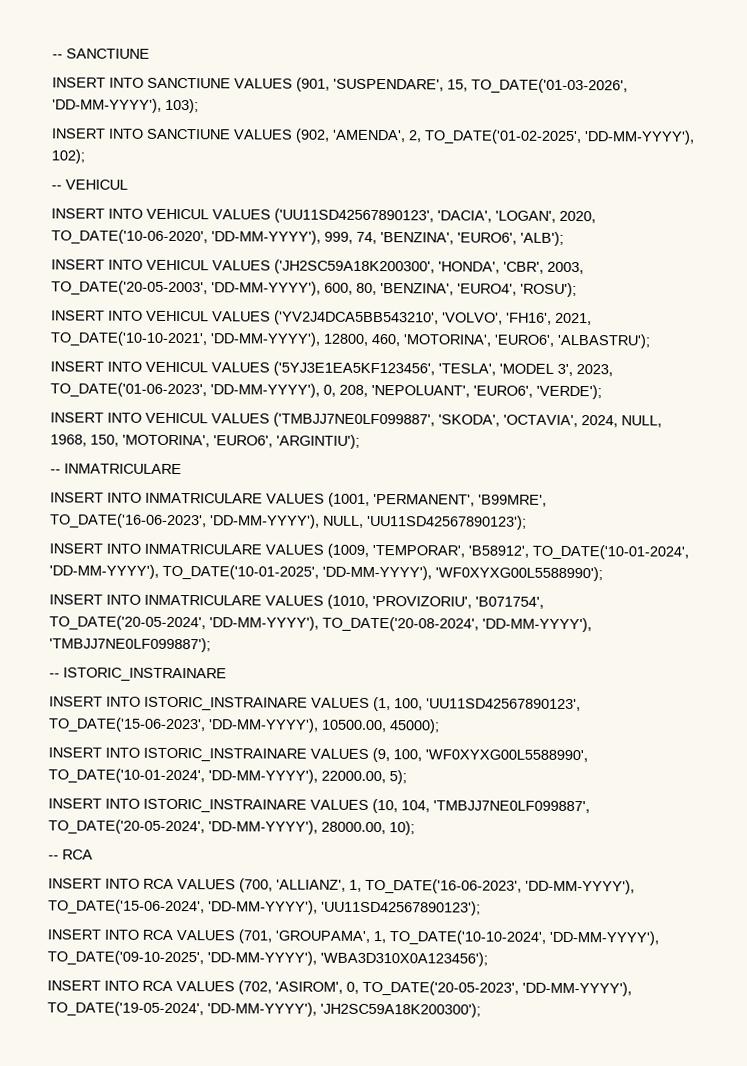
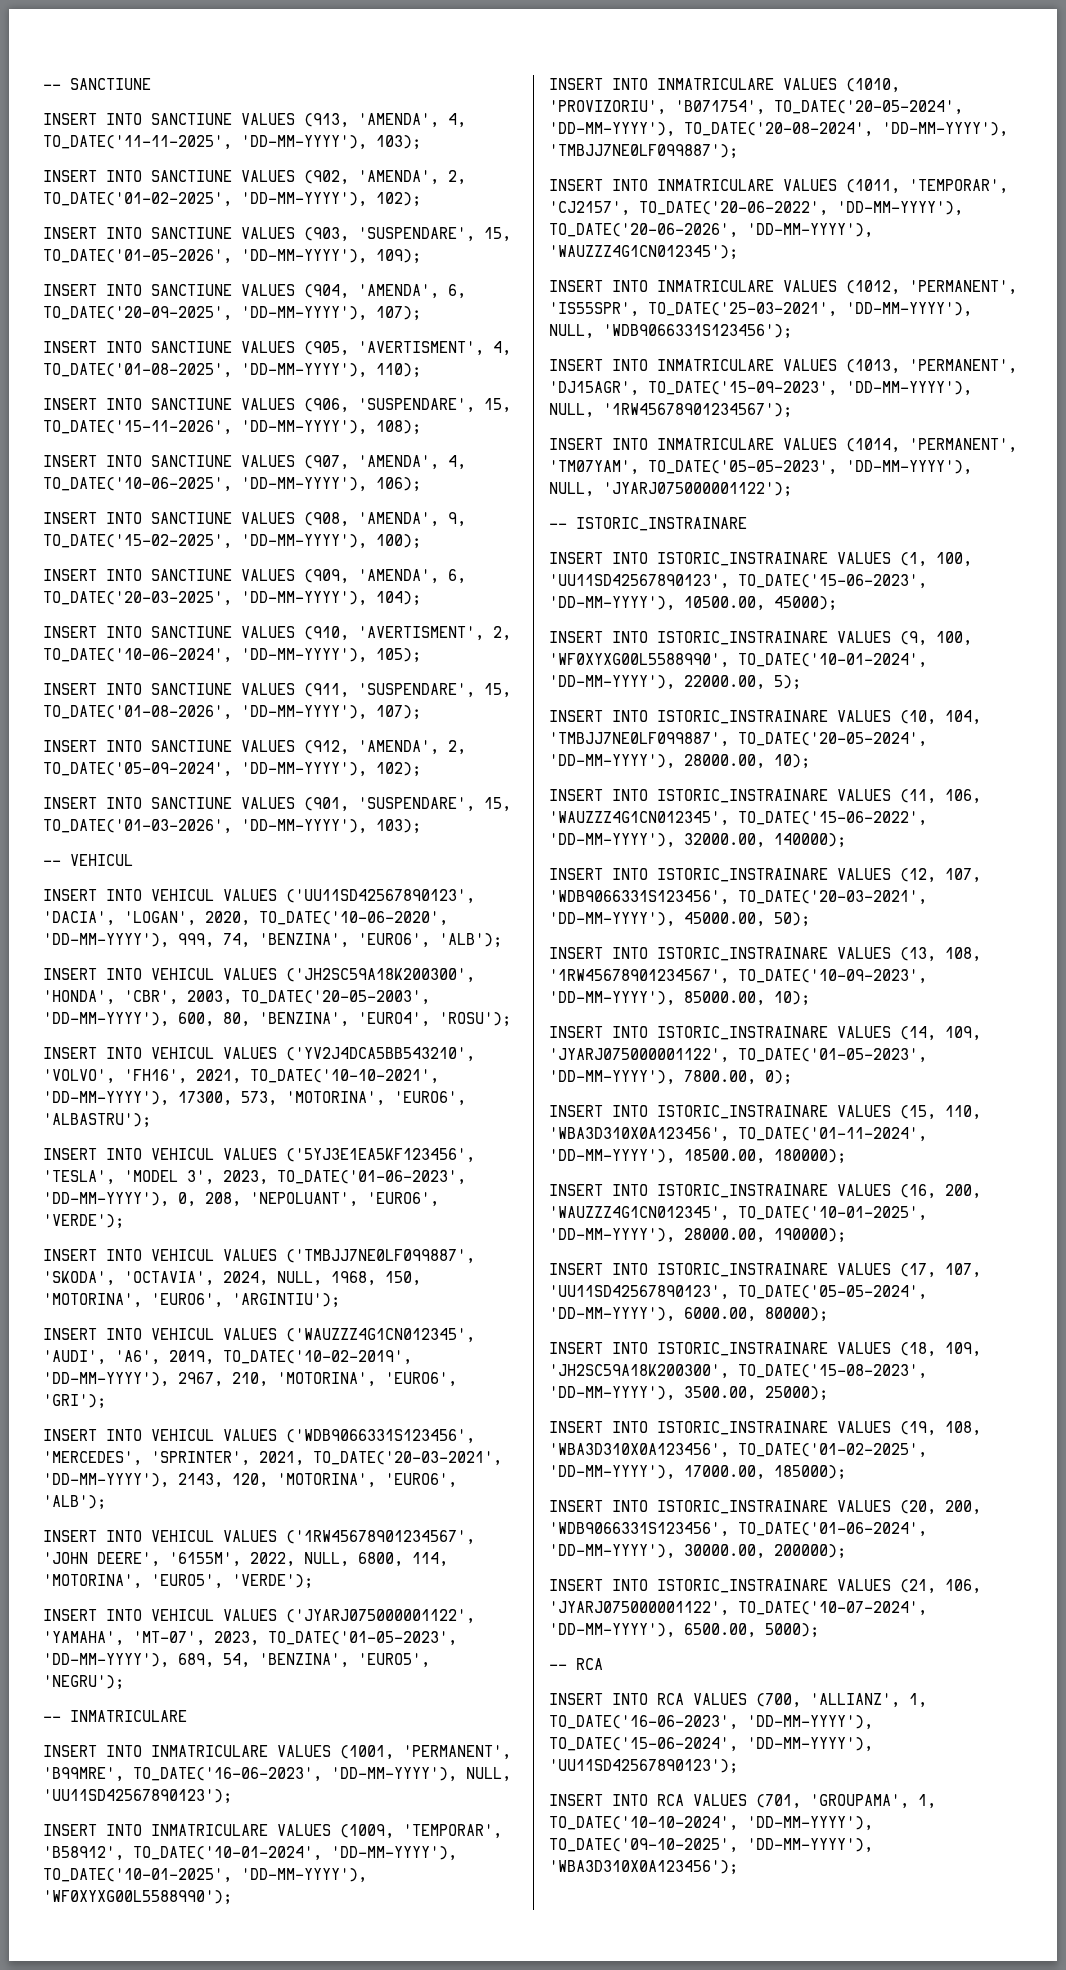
- INSERT INTO SANCTIUNE VALUES (901, 'SUSPENDARE', 15, TO_DATE('01-03-2026', 'DD-MM-YYYY'), 103);
+ INSERT INTO SANCTIUNE VALUES (913, 'AMENDA', 4, TO_DATE('11-11-2025', 'DD-MM-YYYY'), 103);
+ INSERT INTO SANCTIUNE VALUES (903, 'SUSPENDARE', 15, TO_DATE('01-05-2026', 'DD-MM-YYYY'), 109);
+ INSERT INTO SANCTIUNE VALUES (904, 'AMENDA', 6, TO_DATE('20-09-2025', 'DD-MM-YYYY'), 107);
+ INSERT INTO SANCTIUNE VALUES (905, 'AVERTISMENT', 4, TO_DATE('01-08-2025', 'DD-MM-YYYY'), 110);
+ INSERT INTO SANCTIUNE VALUES (906, 'SUSPENDARE', 15, TO_DATE('15-11-2026', 'DD-MM-YYYY'), 108);
+ INSERT INTO SANCTIUNE VALUES (907, 'AMENDA', 4, TO_DATE('10-06-2025', 'DD-MM-YYYY'), 106);
+ INSERT INTO SANCTIUNE VALUES (908, 'AMENDA', 9, TO_DATE('15-02-2025', 'DD-MM-YYYY'), 100);
+ INSERT INTO SANCTIUNE VALUES (909, 'AMENDA', 6, TO_DATE('20-03-2025', 'DD-MM-YYYY'), 104);
+ INSERT INTO SANCTIUNE VALUES (910, 'AVERTISMENT', 2, TO_DATE('10-06-2024', 'DD-MM-YYYY'), 105);
+ INSERT INTO SANCTIUNE VALUES (911, 'SUSPENDARE', 15, TO_DATE('01-08-2026', 'DD-MM-YYYY'), 107);
+ INSERT INTO SANCTIUNE VALUES (912, 'AMENDA', 2, TO_DATE('05-09-2024', 'DD-MM-YYYY'), 102);
+ INSERT INTO SANCTIUNE VALUES (901, 'SUSPENDARE', 15, TO_DATE('01-03-2026', 'DD-MM-YYYY'), 103);
- INSERT INTO VEHICUL VALUES ('YV2J4DCA5BB543210', 'VOLVO', 'FH16', 2021, TO_DATE('10-10-2021', 'DD-MM-YYYY'), 12800, 460, 'MOTORINA', 'EURO6', 'ALBASTRU');
+ INSERT INTO VEHICUL VALUES ('YV2J4DCA5BB543210', 'VOLVO', 'FH16', 2021, TO_DATE('10-10-2021', 'DD-MM-YYYY'), 17300, 573, 'MOTORINA', 'EURO6', 'ALBASTRU');
+ INSERT INTO VEHICUL VALUES ('WAUZZZ4G1CN012345', 'AUDI', 'A6', 2019, TO_DATE('10-02-2019', 'DD-MM-YYYY'), 2967, 210, 'MOTORINA', 'EURO6', 'GRI');
+ INSERT INTO VEHICUL VALUES ('WDB9066331S123456', 'MERCEDES', 'SPRINTER', 2021, TO_DATE('20-03-2021', 'DD-MM-YYYY'), 2143, 120, 'MOTORINA', 'EURO6', 'ALB');
+ INSERT INTO VEHICUL VALUES ('1RW45678901234567', 'JOHN DEERE', '6155M', 2022, NULL, 6800, 114, 'MOTORINA', 'EURO5', 'VERDE');
+ INSERT INTO VEHICUL VALUES ('JYARJ075000001122', 'YAMAHA', 'MT-07', 2023, TO_DATE('01-05-2023', 'DD-MM-YYYY'), 689, 54, 'BENZINA', 'EURO5', 'NEGRU');
+ INSERT INTO INMATRICULARE VALUES (1011, 'TEMPORAR', 'CJ2157', TO_DATE('20-06-2022', 'DD-MM-YYYY'), TO_DATE('20-06-2026', 'DD-MM-YYYY'), 'WAUZZZ4G1CN012345');
+ INSERT INTO INMATRICULARE VALUES (1012, 'PERMANENT', 'IS55SPR', TO_DATE('25-03-2021', 'DD-MM-YYYY'), NULL, 'WDB9066331S123456');
+ INSERT INTO INMATRICULARE VALUES (1013, 'PERMANENT', 'DJ15AGR', TO_DATE('15-09-2023', 'DD-MM-YYYY'), NULL, '1RW45678901234567');
+ INSERT INTO INMATRICULARE VALUES (1014, 'PERMANENT', 'TM07YAM', TO_DATE('05-05-2023', 'DD-MM-YYYY'), NULL, 'JYARJ075000001122');
+ INSERT INTO ISTORIC_INSTRAINARE VALUES (11, 106, 'WAUZZZ4G1CN012345', TO_DATE('15-06-2022', 'DD-MM-YYYY'), 32000.00, 140000);
+ INSERT INTO ISTORIC_INSTRAINARE VALUES (12, 107, 'WDB9066331S123456', TO_DATE('20-03-2021', 'DD-MM-YYYY'), 45000.00, 50);
+ INSERT INTO ISTORIC_INSTRAINARE VALUES (13, 108, '1RW45678901234567', TO_DATE('10-09-2023', 'DD-MM-YYYY'), 85000.00, 10);
+ INSERT INTO ISTORIC_INSTRAINARE VALUES (14, 109, 'JYARJ075000001122', TO_DATE('01-05-2023', 'DD-MM-YYYY'), 7800.00, 0);
+ INSERT INTO ISTORIC_INSTRAINARE VALUES (15, 110, 'WBA3D310X0A123456', TO_DATE('01-11-2024', 'DD-MM-YYYY'), 18500.00, 180000);
+ INSERT INTO ISTORIC_INSTRAINARE VALUES (16, 200, 'WAUZZZ4G1CN012345', TO_DATE('10-01-2025', 'DD-MM-YYYY'), 28000.00, 190000);
+ INSERT INTO ISTORIC_INSTRAINARE VALUES (17, 107, 'UU11SD42567890123', TO_DATE('05-05-2024', 'DD-MM-YYYY'), 6000.00, 80000);
+ INSERT INTO ISTORIC_INSTRAINARE VALUES (18, 109, 'JH2SC59A18K200300', TO_DATE('15-08-2023', 'DD-MM-YYYY'), 3500.00, 25000);
+ INSERT INTO ISTORIC_INSTRAINARE VALUES (19, 108, 'WBA3D310X0A123456', TO_DATE('01-02-2025', 'DD-MM-YYYY'), 17000.00, 185000);
+ INSERT INTO ISTORIC_INSTRAINARE VALUES (20, 200, 'WDB9066331S123456', TO_DATE('01-06-2024', 'DD-MM-YYYY'), 30000.00, 200000);
+ INSERT INTO ISTORIC_INSTRAINARE VALUES (21, 106, 'JYARJ075000001122', TO_DATE('10-07-2024', 'DD-MM-YYYY'), 6500.00, 5000);
- INSERT INTO RCA VALUES (702, 'ASIROM', 0, TO_DATE('20-05-2023', 'DD-MM-YYYY'), TO_DATE('19-05-2024', 'DD-MM-YYYY'), 'JH2SC59A18K200300');

